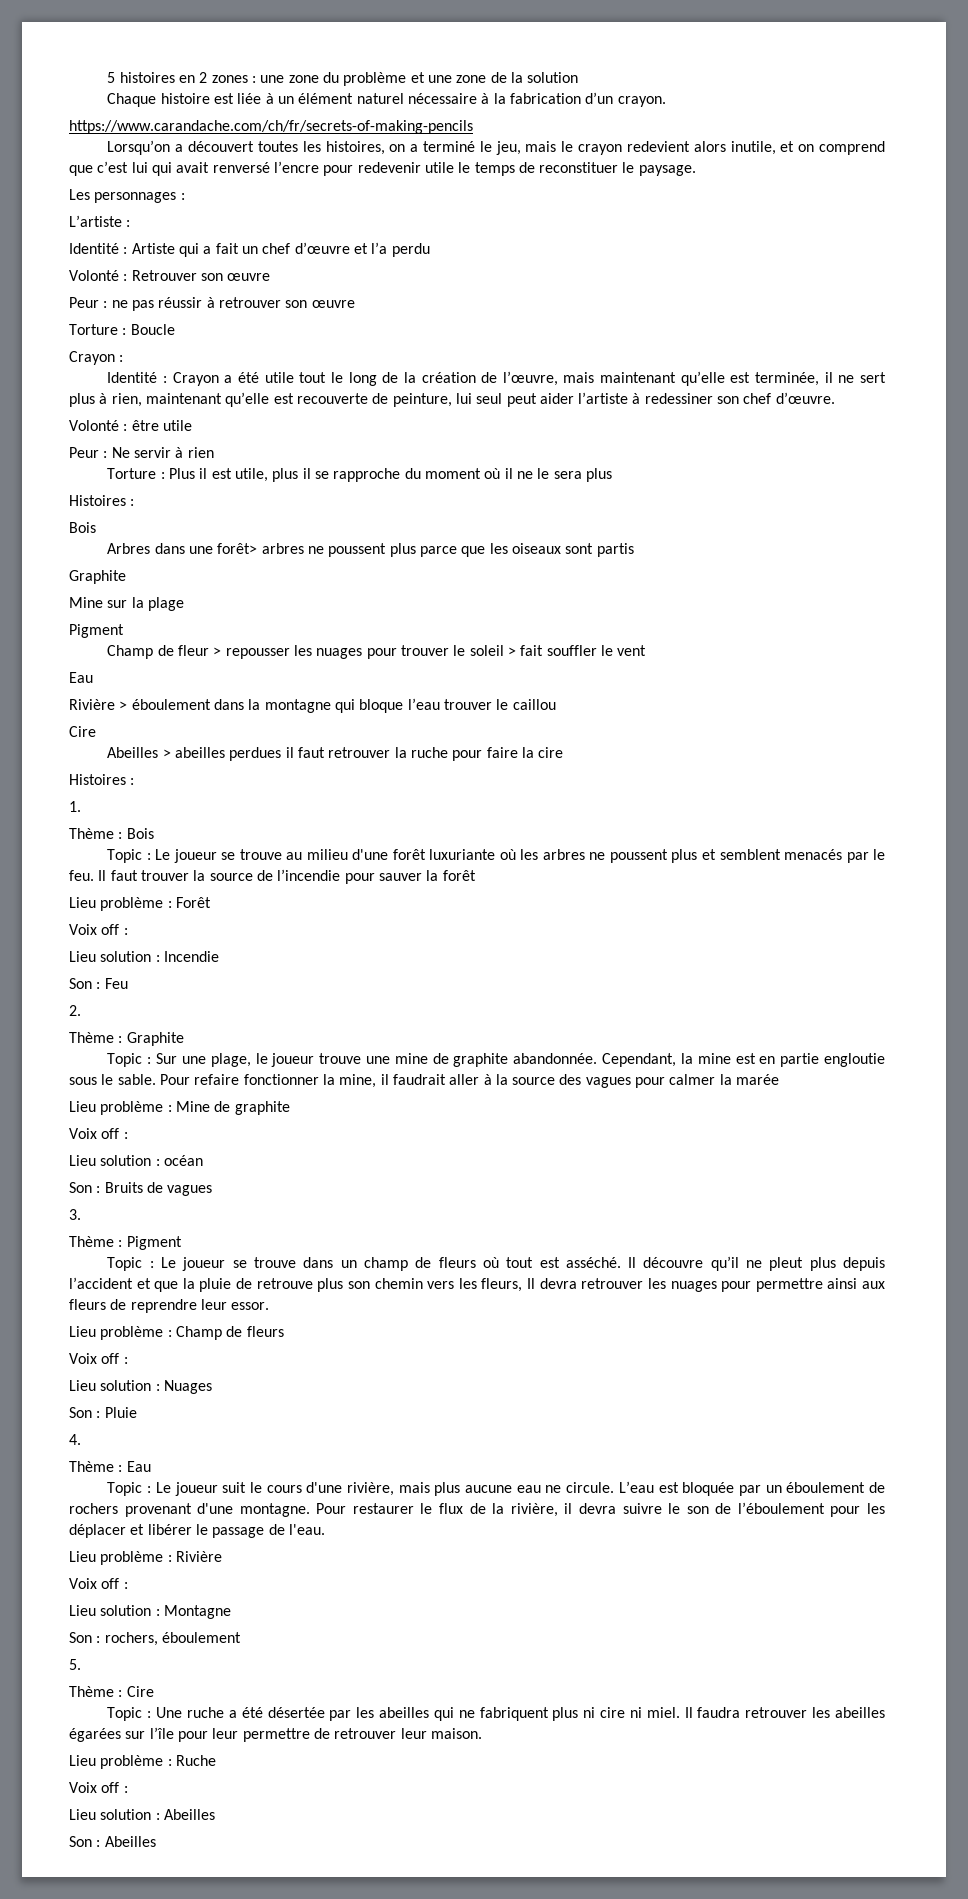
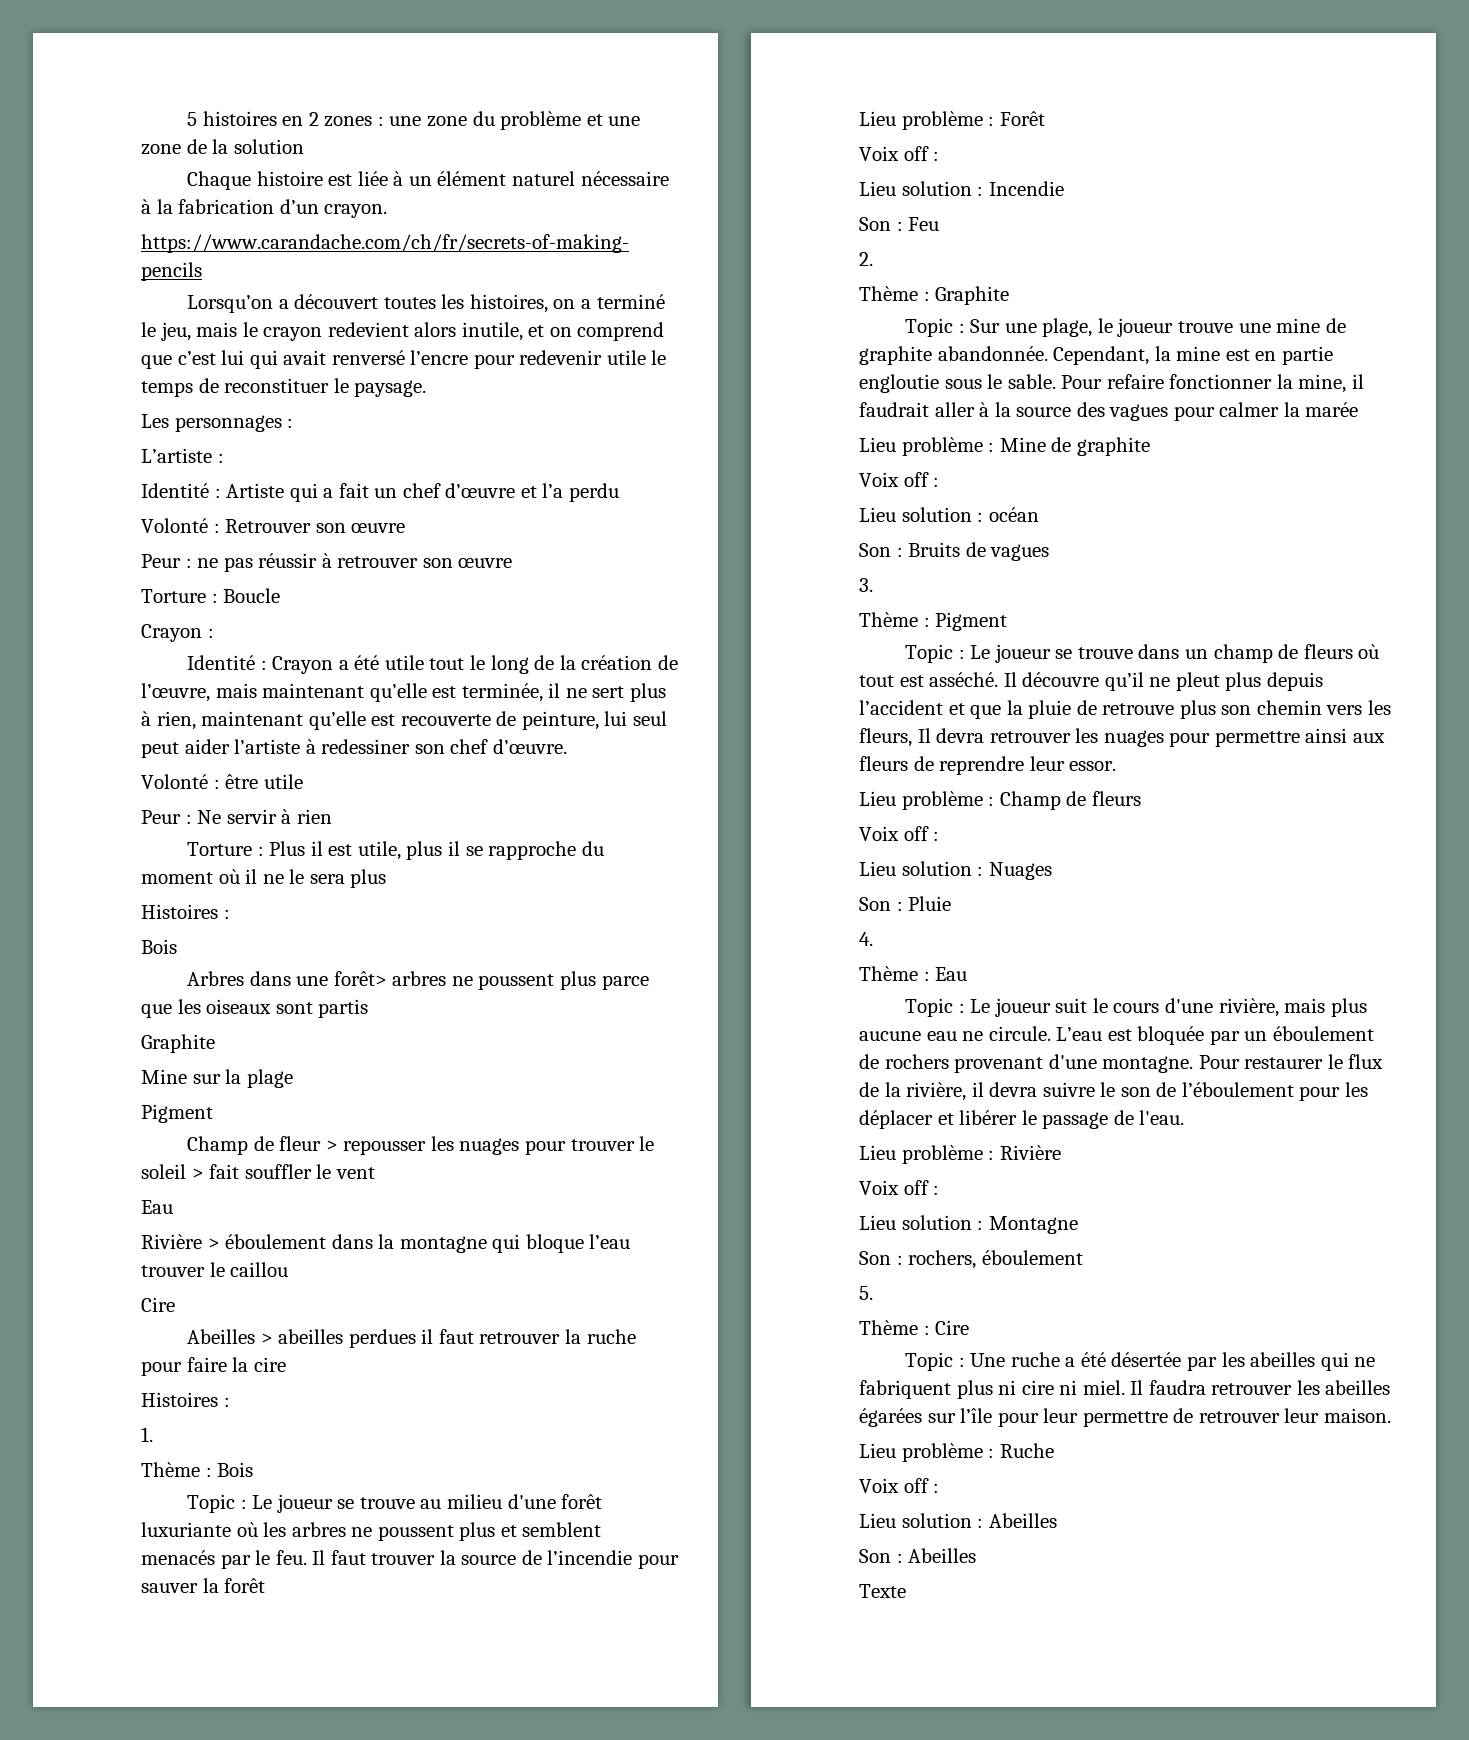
+ Texte

